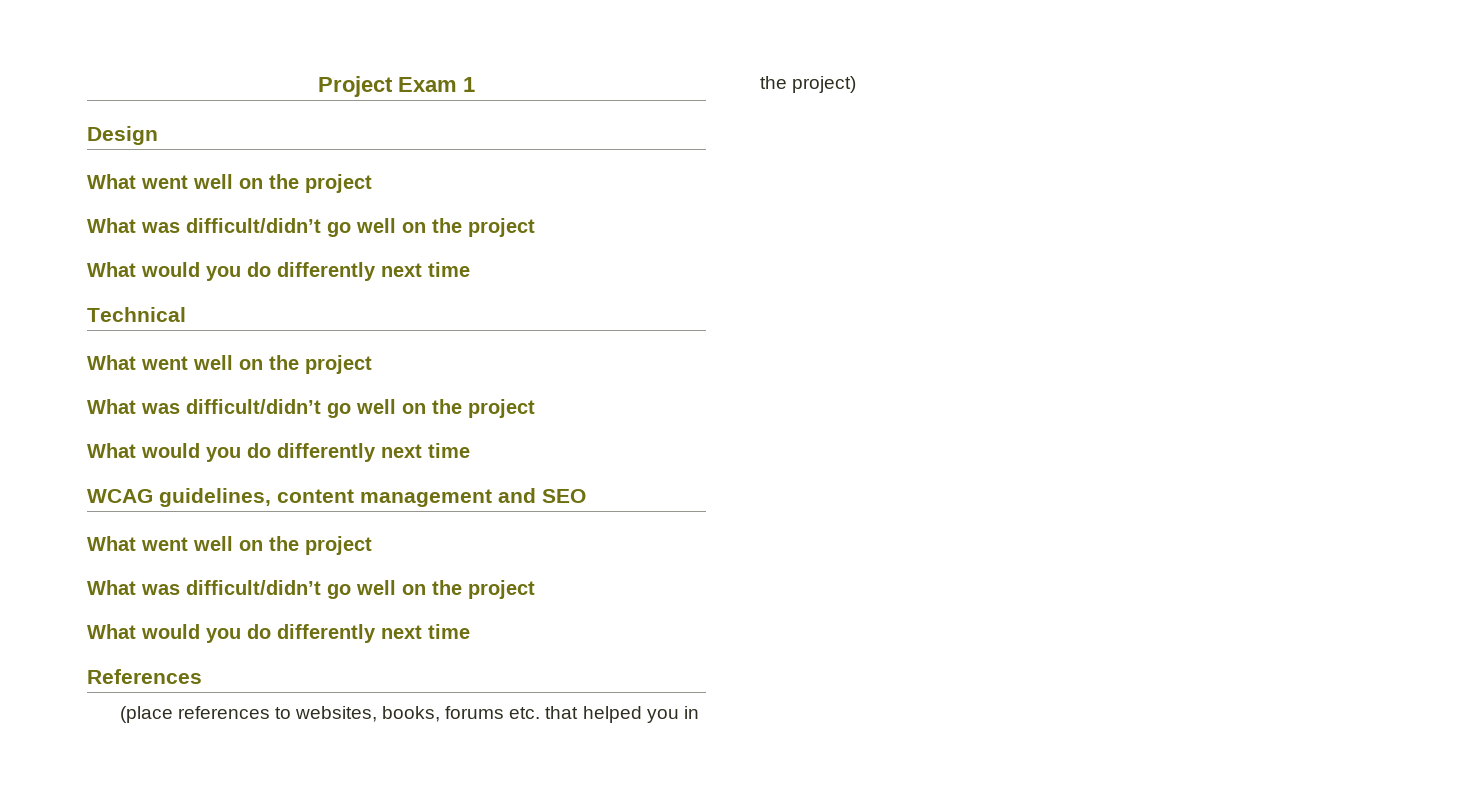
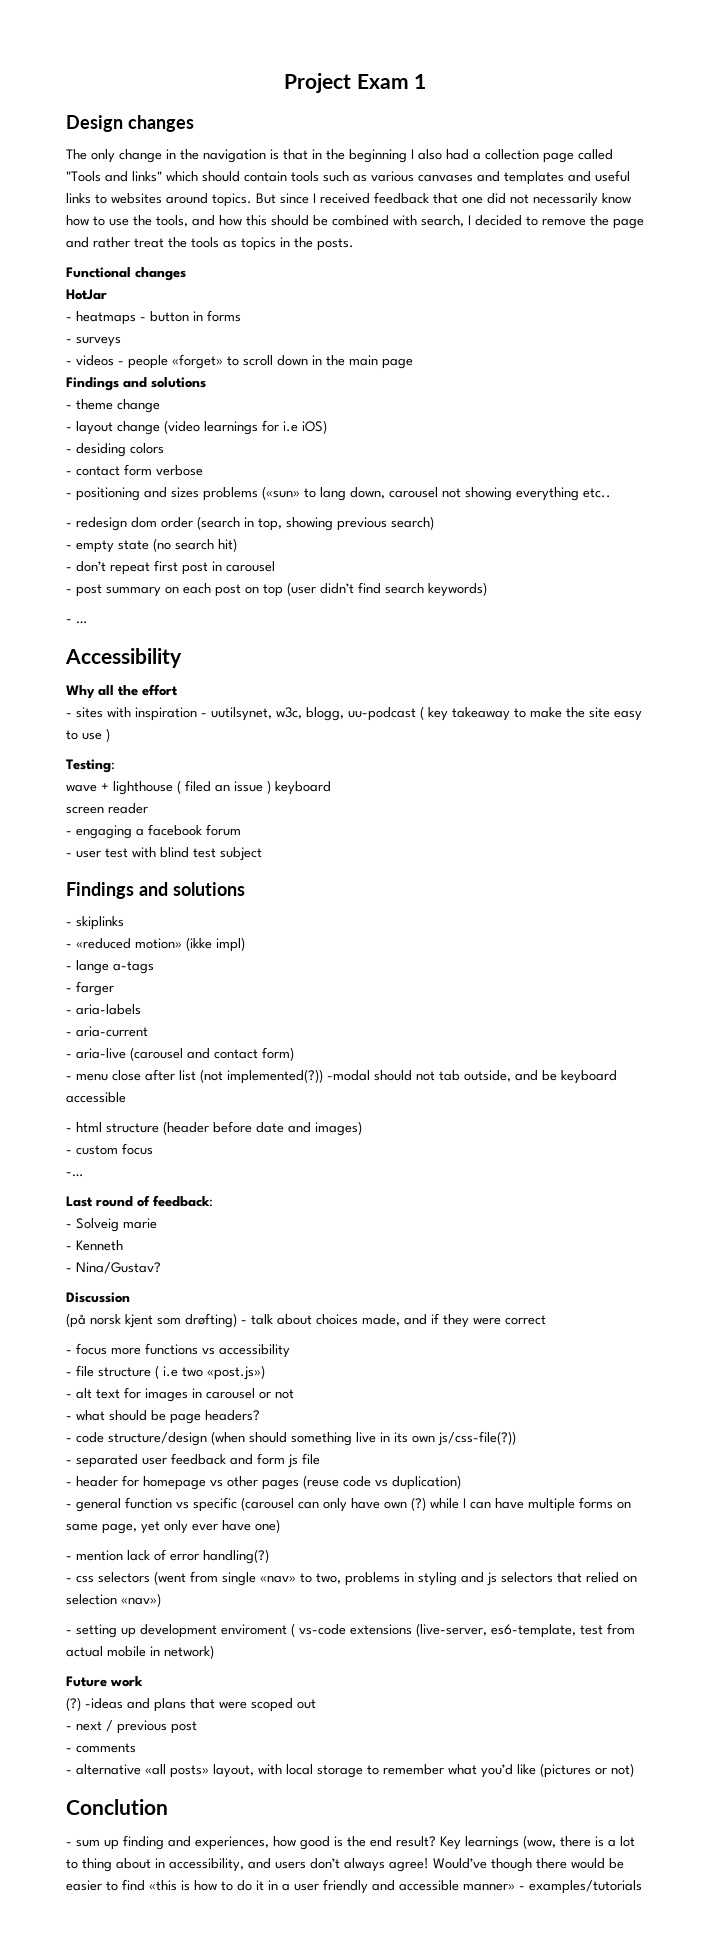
- Design
- What went well on the project
- What was difficult/didn’t go well on the project
- What would you do differently next time
- Technical
- What went well on the project
- What was difficult/didn’t go well on the project
- What would you do differently next time
- WCAG guidelines, content management and SEO
- What went well on the project
- What was difficult/didn’t go well on the project
- What would you do differently next time
- References
- (place references to websites, books, forums etc. that helped you in the project)
+ Design changes
+ The only change in the navigation is that in the beginning I also had a collection page called "Tools and links" which should contain tools such as various canvases and templates and useful links to websites around topics. But since I received feedback that one did not necessarily know how to use the tools, and how this should be combined with search, I decided to remove the page and rather treat the tools as topics in the posts.
+ Functional changes
+ HotJar
+ - heatmaps - button in forms
+ - surveys
+ - videos - people «forget» to scroll down in the main page
+ Findings and solutions
+ - theme change
+ - layout change (video learnings for i.e iOS)
+ - desiding colors
+ - contact form verbose
+ - positioning and sizes problems («sun» to lang down, carousel not showing everything etc..
+ - redesign dom order (search in top, showing previous search)
+ - empty state (no search hit)
+ - don’t repeat first post in carousel
+ - post summary on each post on top (user didn’t find search keywords)
+ - …
+ Accessibility
+ Why all the effort
+ - sites with inspiration - uutilsynet, w3c, blogg, uu-podcast ( key takeaway to make the site easy to use )
+ Testing:
+ wave + lighthouse ( filed an issue ) keyboard
+ screen reader
+ - engaging a facebook forum
+ - user test with blind test subject
+ Findings and solutions
+ - skiplinks
+ - «reduced motion» (ikke impl)
+ - lange a-tags
+ - farger
+ - aria-labels
+ - aria-current
+ - aria-live (carousel and contact form)
+ - menu close after list (not implemented(?)) -modal should not tab outside, and be keyboard accessible
+ - html structure (header before date and images)
+ - custom focus
+ -…
+ Last round of feedback:
+ - Solveig marie
+ - Kenneth
+ - Nina/Gustav?
+ Discussion
+ (på norsk kjent som drøfting) - talk about choices made, and if they were correct
+ - focus more functions vs accessibility
+ - file structure ( i.e two «post.js»)
+ - alt text for images in carousel or not
+ - what should be page headers?
+ - code structure/design (when should something live in its own js/css-file(?))
+ - separated user feedback and form js file
+ - header for homepage vs other pages (reuse code vs duplication)
+ - general function vs specific (carousel can only have own (?) while I can have multiple forms on same page, yet only ever have one)
+ - mention lack of error handling(?)
+ - css selectors (went from single «nav» to two, problems in styling and js selectors that relied on selection «nav»)
+ - setting up development enviroment ( vs-code extensions (live-server, es6-template, test from actual mobile in network)
+ Future work
+ (?) -ideas and plans that were scoped out
+ - next / previous post
+ - comments
+ - alternative «all posts» layout, with local storage to remember what you’d like (pictures or not)
+ Conclution
+ - sum up finding and experiences, how good is the end result? Key learnings (wow, there is a lot to thing about in accessibility, and users don’t always agree! Would’ve though there would be easier to find «this is how to do it in a user friendly and accessible manner» - examples/tutorials

